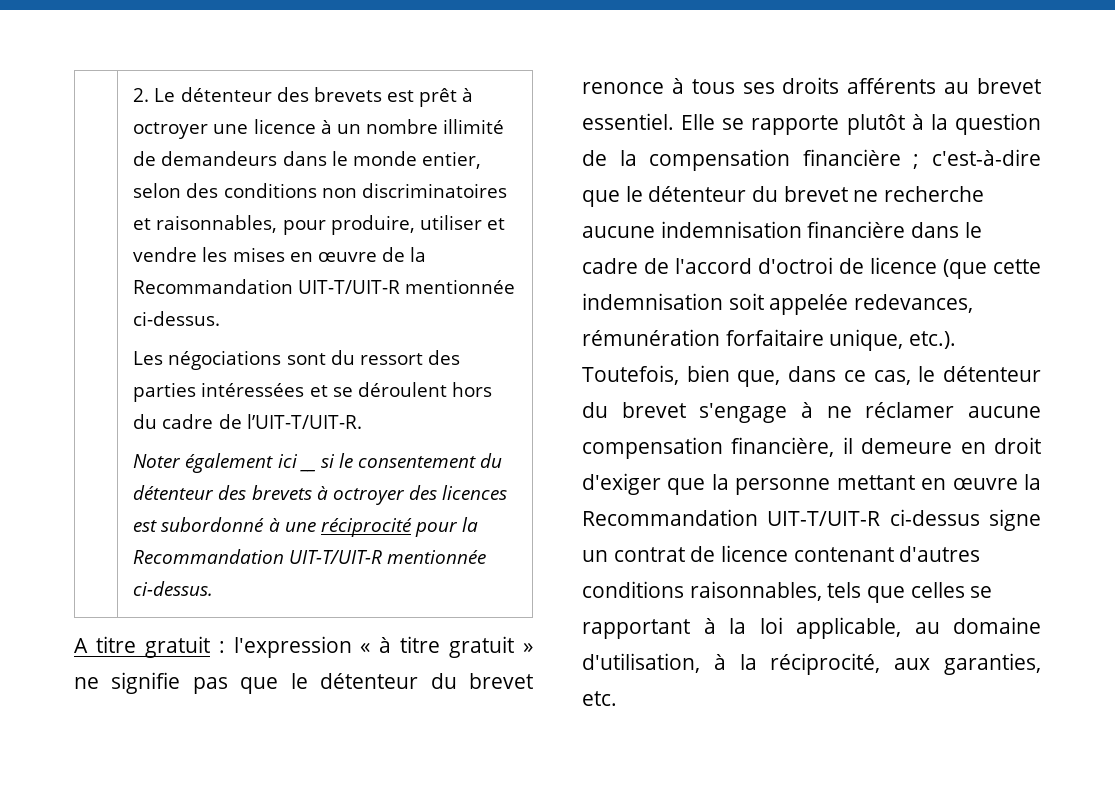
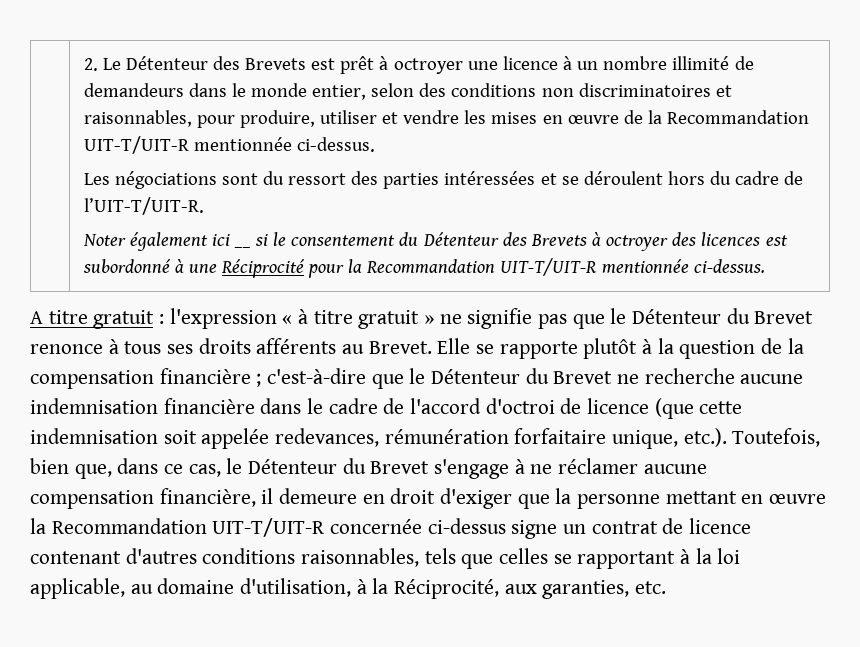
- 2. Le détenteur des brevets est prêt à octroyer une licence à un nombre illimité de demandeurs dans le monde entier, selon des conditions non discriminatoires et raisonnables, pour produire, utiliser et vendre les mises en œuvre de la Recommandation UIT-T/UIT-R mentionnée ci-dessus.
+ 2. Le Détenteur des Brevets est prêt à octroyer une licence à un nombre illimité de demandeurs dans le monde entier, selon des conditions non discriminatoires et raisonnables, pour produire, utiliser et vendre les mises en œuvre de la Recommandation UIT-T/UIT-R mentionnée ci-dessus.
- Noter également ici __ si le consentement du détenteur des brevets à octroyer des licences est subordonné à une réciprocité pour la Recommandation UIT-T/UIT-R mentionnée ci-dessus.
+ Noter également ici __ si le consentement du Détenteur des Brevets à octroyer des licences est subordonné à une Réciprocité pour la Recommandation UIT-T/UIT-R mentionnée ci-dessus.
- A titre gratuit : l'expression « à titre gratuit » ne signifie pas que le détenteur du brevet renonce à tous ses droits afférents au brevet essentiel.
+ A titre gratuit : l'expression « à titre gratuit » ne signifie pas que le Détenteur du Brevet renonce à tous ses droits afférents au Brevet.
- c'est-à-dire que le détenteur du brevet ne recherche aucune indemnisation financière dans le cadre de l'accord d'octroi de licence (que cette indemnisation soit appelée redevances, rémunération forfaitaire unique, etc.). Toutefois, bien que, dans ce cas, le détenteur du brevet s'engage à ne réclamer aucune compensation financière, il demeure en droit d'exiger que la personne mettant en œuvre la Recommandation UIT-T/UIT-R ci-dessus signe un contrat de licence contenant d'autres conditions raisonnables, tels que celles se rapportant à la loi applicable, au domaine d'utilisation, à la réciprocité, aux garanties, etc.
+ c'est-à-dire que le Détenteur du Brevet ne recherche aucune indemnisation financière dans le cadre de l'accord d'octroi de licence (que cette indemnisation soit appelée redevances, rémunération forfaitaire unique, etc.). Toutefois, bien que, dans ce cas, le Détenteur du Brevet s'engage à ne réclamer aucune compensation financière, il demeure en droit d'exiger que la personne mettant en œuvre la Recommandation UIT-T/UIT-R concernée ci-dessus signe un contrat de licence contenant d'autres conditions raisonnables, tels que celles se rapportant à la loi applicable, au domaine d'utilisation, à la Réciprocité, aux garanties, etc.

